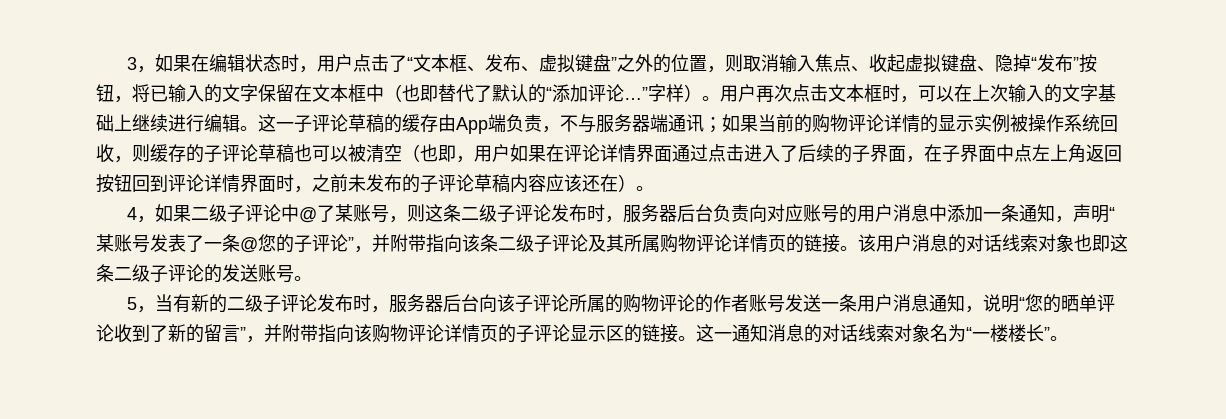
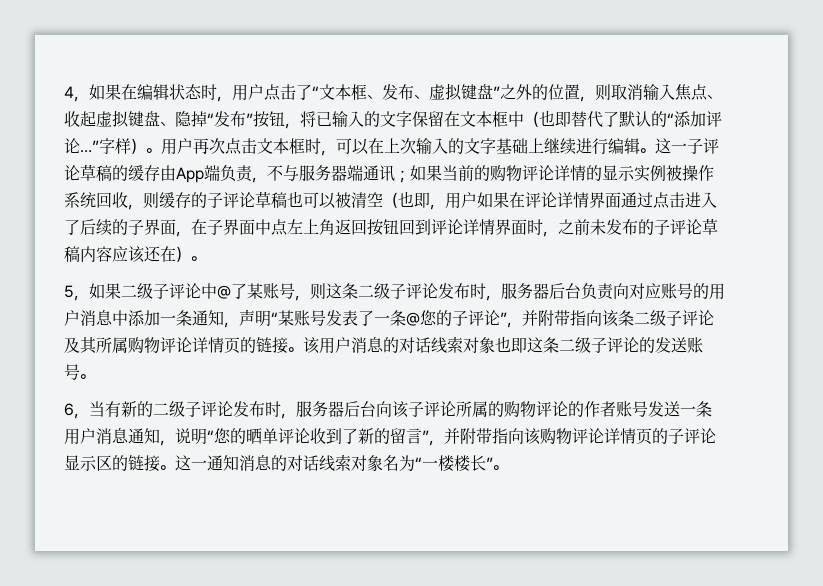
- 3，如果在编辑状态时，用户点击了“文本框、发布、虚拟键盘”之外的位置，则取消输入焦点、收起虚拟键盘、隐掉“发布”按钮，将已输入的文字保留在文本框中（也即替代了默认的“添加评论…”
+ 4，如果在编辑状态时，用户点击了“文本框、发布、虚拟键盘”之外的位置，则取消输入焦点、收起虚拟键盘、隐掉“发布”按钮，将已输入的文字保留在文本框中（也即替代了默认的“添加评论…”
- 4，如果二级子评论中@了某账号，则这条二级子评论发布时，服务器后台负责向对应账号的用户消息中添加一条通知，声明“某账号发表了一条@您的子评论”，并附带指向该条二级子评论及其所属购物评论详情页的链接。
+ 5，如果二级子评论中@了某账号，则这条二级子评论发布时，服务器后台负责向对应账号的用户消息中添加一条通知，声明“某账号发表了一条@您的子评论”，并附带指向该条二级子评论及其所属购物评论详情页的链接。
- 5，当有新的二级子评论发布时，服务器后台向该子评论所属的购物评论的作者账号发送一条用户消息通知，说明“您的晒单评论收到了新的留言”，并附带指向该购物评论详情页的子评论显示区的链接。
+ 6，当有新的二级子评论发布时，服务器后台向该子评论所属的购物评论的作者账号发送一条用户消息通知，说明“您的晒单评论收到了新的留言”，并附带指向该购物评论详情页的子评论显示区的链接。

